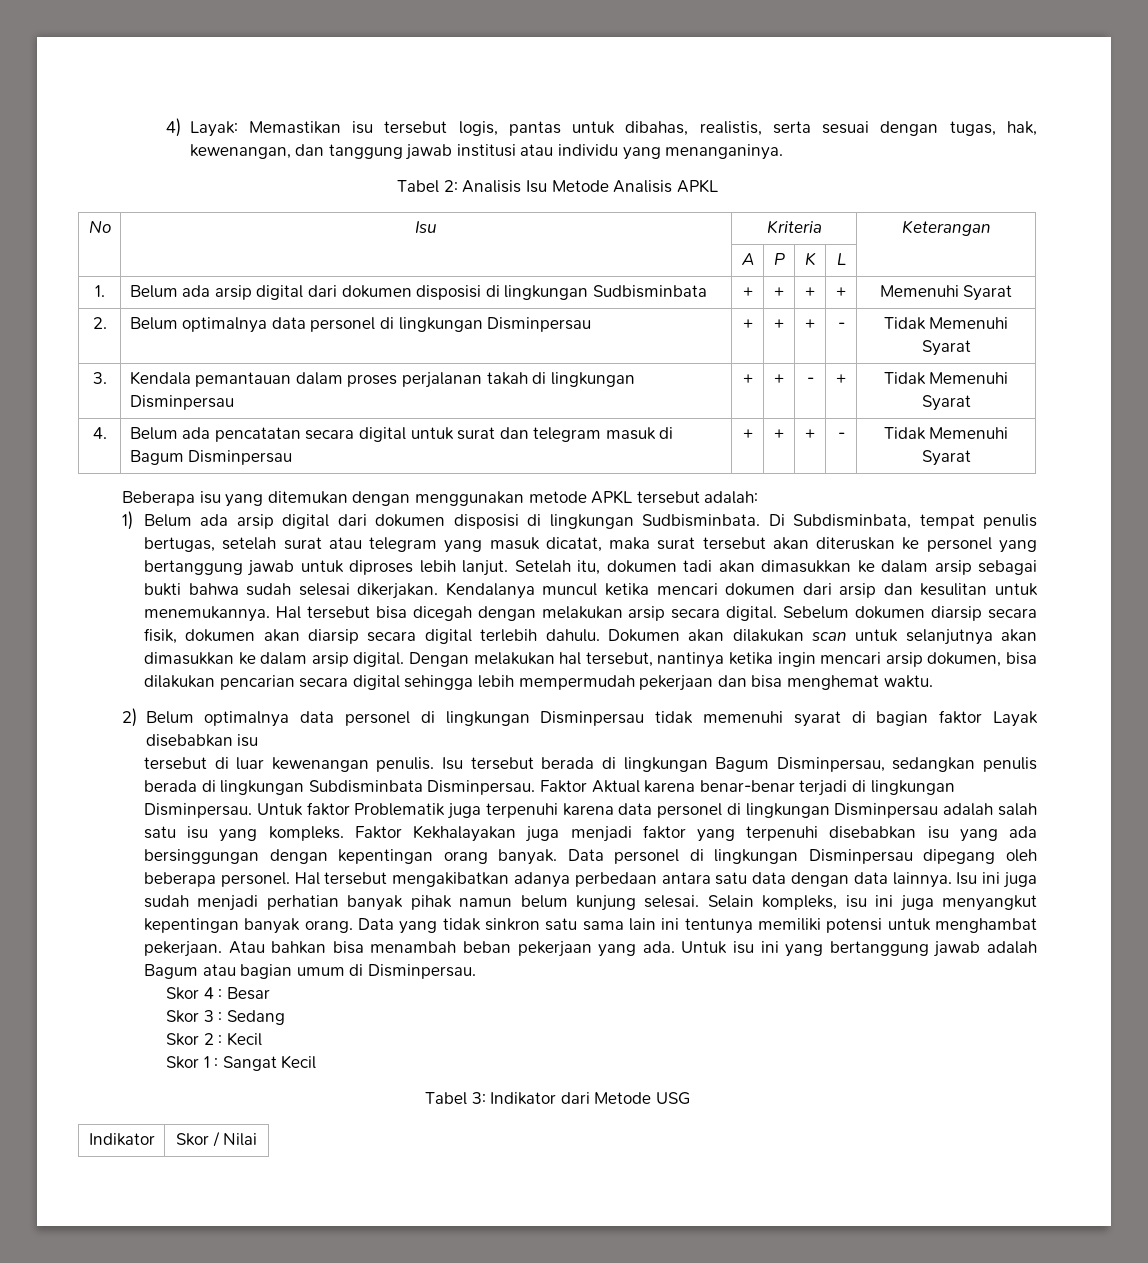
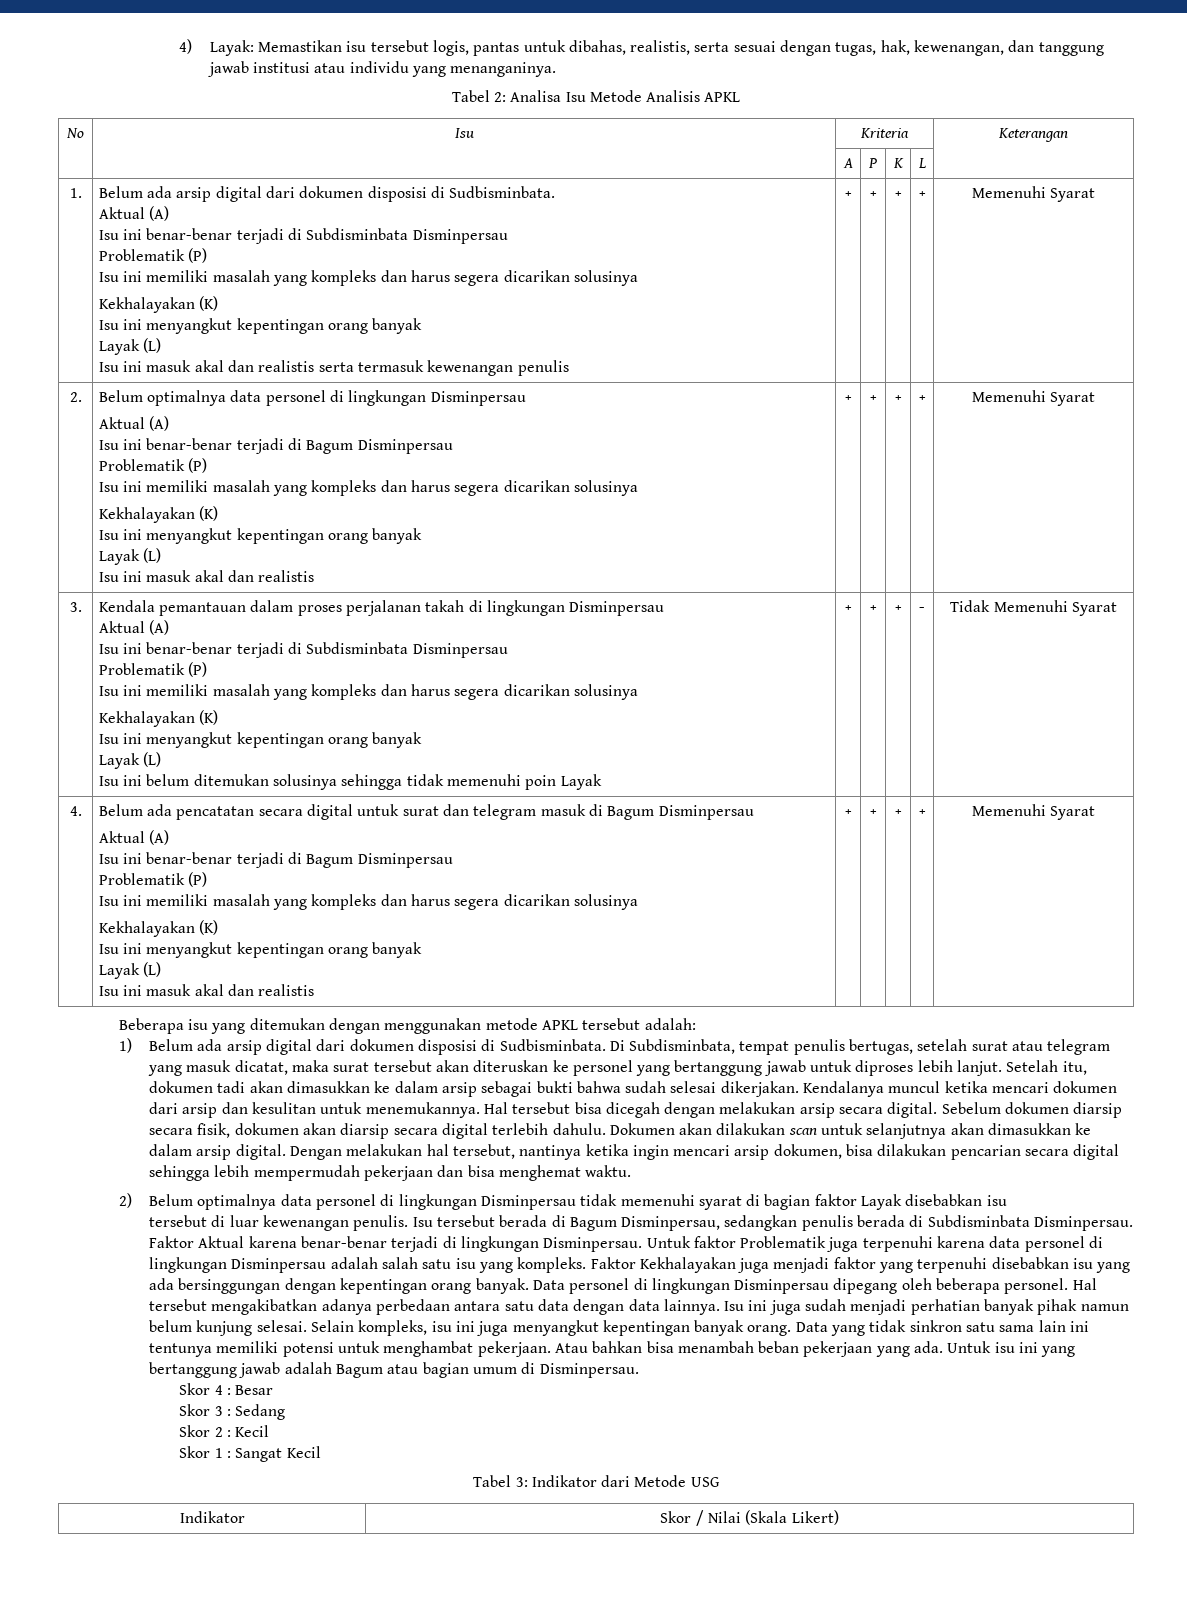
- Tabel 2: Analisis Isu Metode Analisis APKL
+ Tabel 2: Analisa Isu Metode Analisis APKL
- 1. | Belum ada arsip digital dari dokumen disposisi di lingkungan Sudbisminbata
+ 1. | Belum ada arsip digital dari dokumen disposisi di Sudbisminbata.
+ Aktual (A)
+ Isu ini benar-benar terjadi di Subdisminbata Disminpersau
+ Problematik (P)
+ Isu ini memiliki masalah yang kompleks dan harus segera dicarikan solusinya
+ Kekhalayakan (K)
+ Isu ini menyangkut kepentingan orang banyak
+ Layak (L)
+ Isu ini masuk akal dan realistis serta termasuk kewenangan penulis
- 2. | Belum optimalnya data personel di lingkungan Disminpersau | + | + | + | - | Tidak Memenuhi Syarat
+ 2. | Belum optimalnya data personel di lingkungan Disminpersau
+ Aktual (A)
+ Isu ini benar-benar terjadi di Bagum Disminpersau
+ Problematik (P)
+ Isu ini memiliki masalah yang kompleks dan harus segera dicarikan solusinya
+ Kekhalayakan (K)
+ Isu ini menyangkut kepentingan orang banyak
+ Layak (L)
+ Isu ini masuk akal dan realistis | + | + | + | + | Memenuhi Syarat
- Kendala pemantauan dalam proses perjalanan takah di lingkungan Disminpersau | + | + | - | +
+ Kendala pemantauan dalam proses perjalanan takah di lingkungan Disminpersau
+ Aktual (A)
+ Isu ini benar-benar terjadi di Subdisminbata Disminpersau
+ Problematik (P)
+ Isu ini memiliki masalah yang kompleks dan harus segera dicarikan solusinya
+ Kekhalayakan (K)
+ Isu ini menyangkut kepentingan orang banyak
+ Layak (L)
+ Isu ini belum ditemukan solusinya sehingga tidak memenuhi poin Layak | + | + | + | -
- Belum ada pencatatan secara digital untuk surat dan telegram masuk di Bagum Disminpersau | + | + | + | - | Tidak Memenuhi Syarat
+ Belum ada pencatatan secara digital untuk surat dan telegram masuk di Bagum Disminpersau
+ Aktual (A)
+ Isu ini benar-benar terjadi di Bagum Disminpersau
+ Problematik (P)
+ Isu ini memiliki masalah yang kompleks dan harus segera dicarikan solusinya
+ Kekhalayakan (K)
+ Isu ini menyangkut kepentingan orang banyak
+ Layak (L)
+ Isu ini masuk akal dan realistis | + | + | + | + | Memenuhi Syarat
- 1) Belum ada arsip digital dari dokumen disposisi di lingkungan Sudbisminbata.
+ 1) Belum ada arsip digital dari dokumen disposisi di Sudbisminbata.
- Isu tersebut berada di lingkungan Bagum Disminpersau, sedangkan penulis berada di lingkungan Subdisminbata Disminpersau.
+ Isu tersebut berada di Bagum Disminpersau, sedangkan penulis berada di Subdisminbata Disminpersau.
- Indikator | Skor / Nilai
+ Indikator | Skor / Nilai (Skala Likert)

